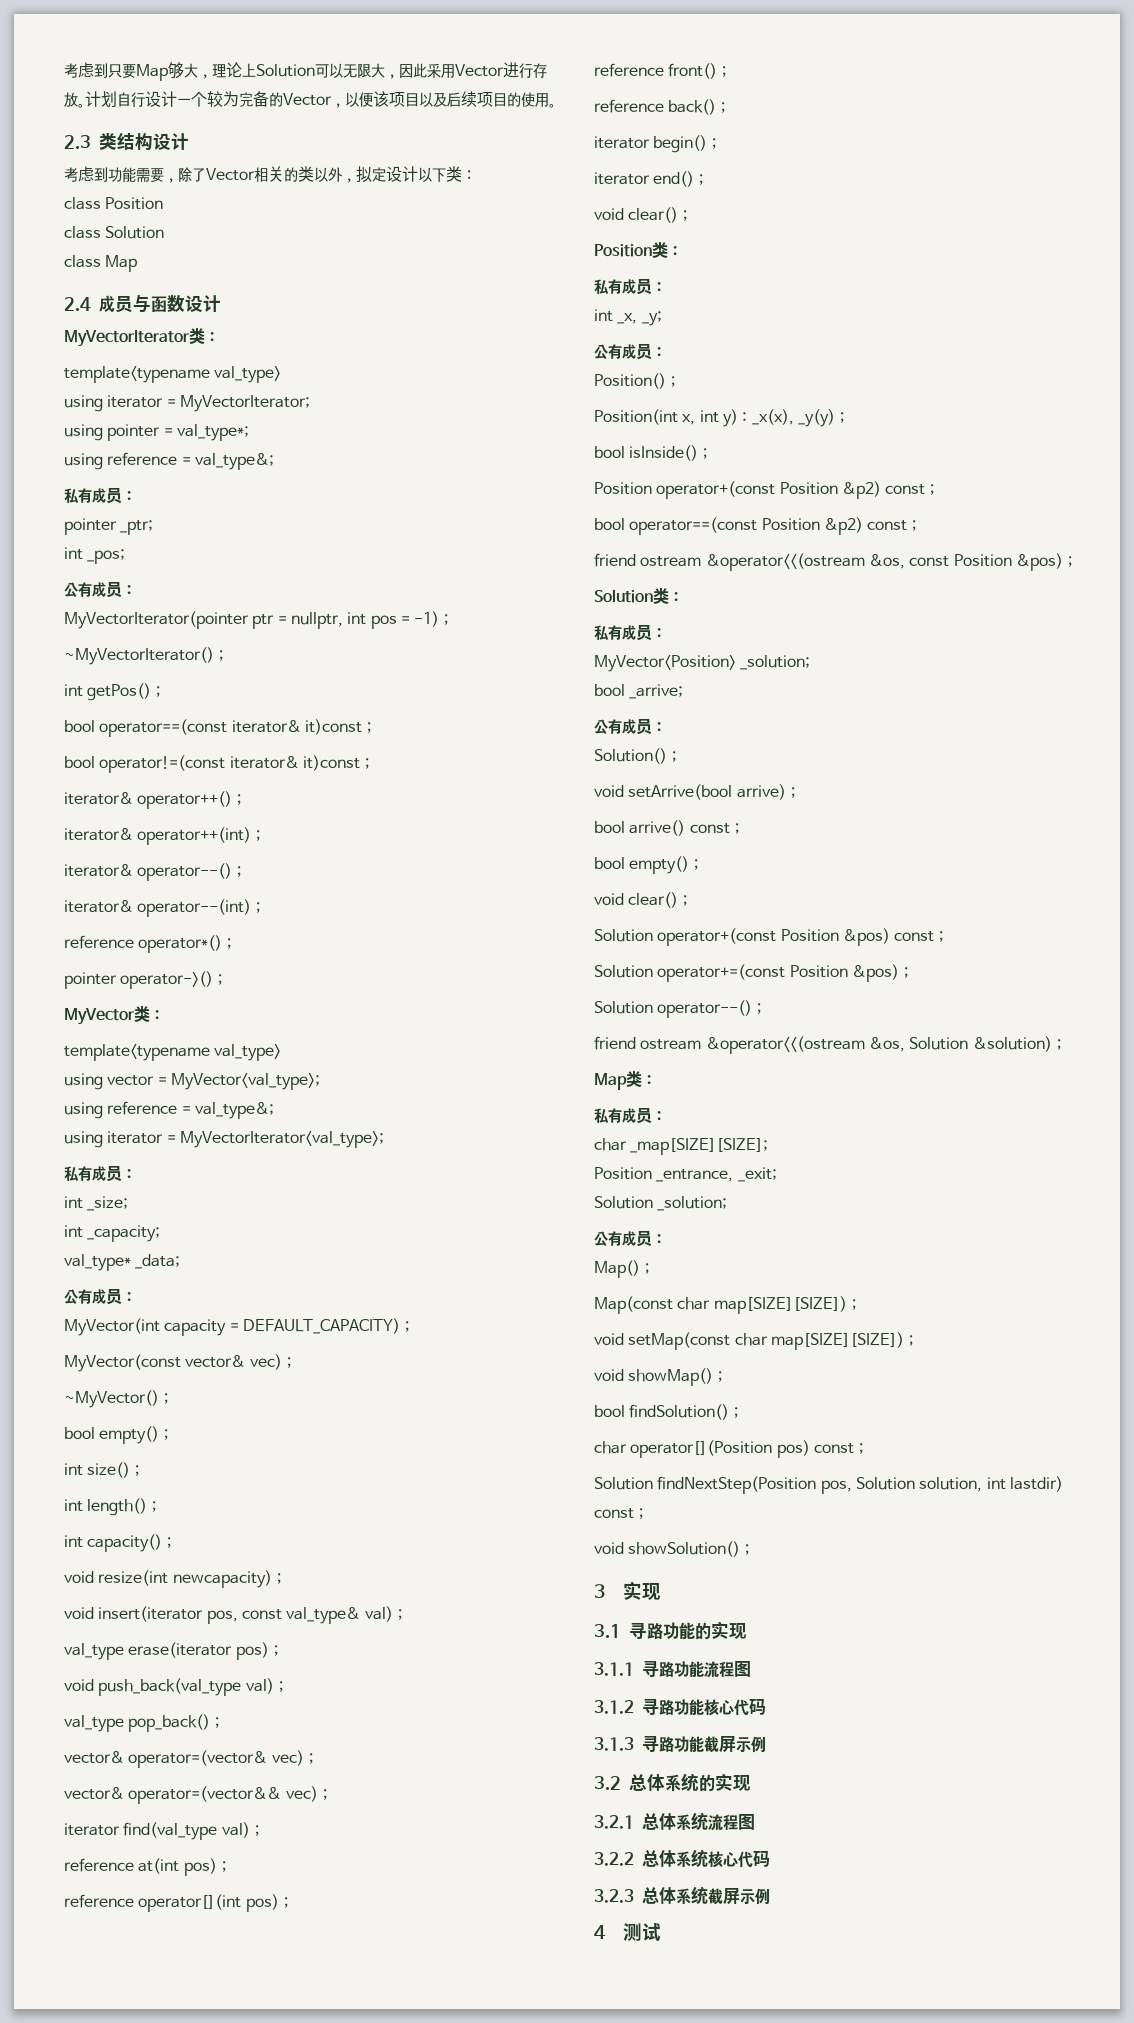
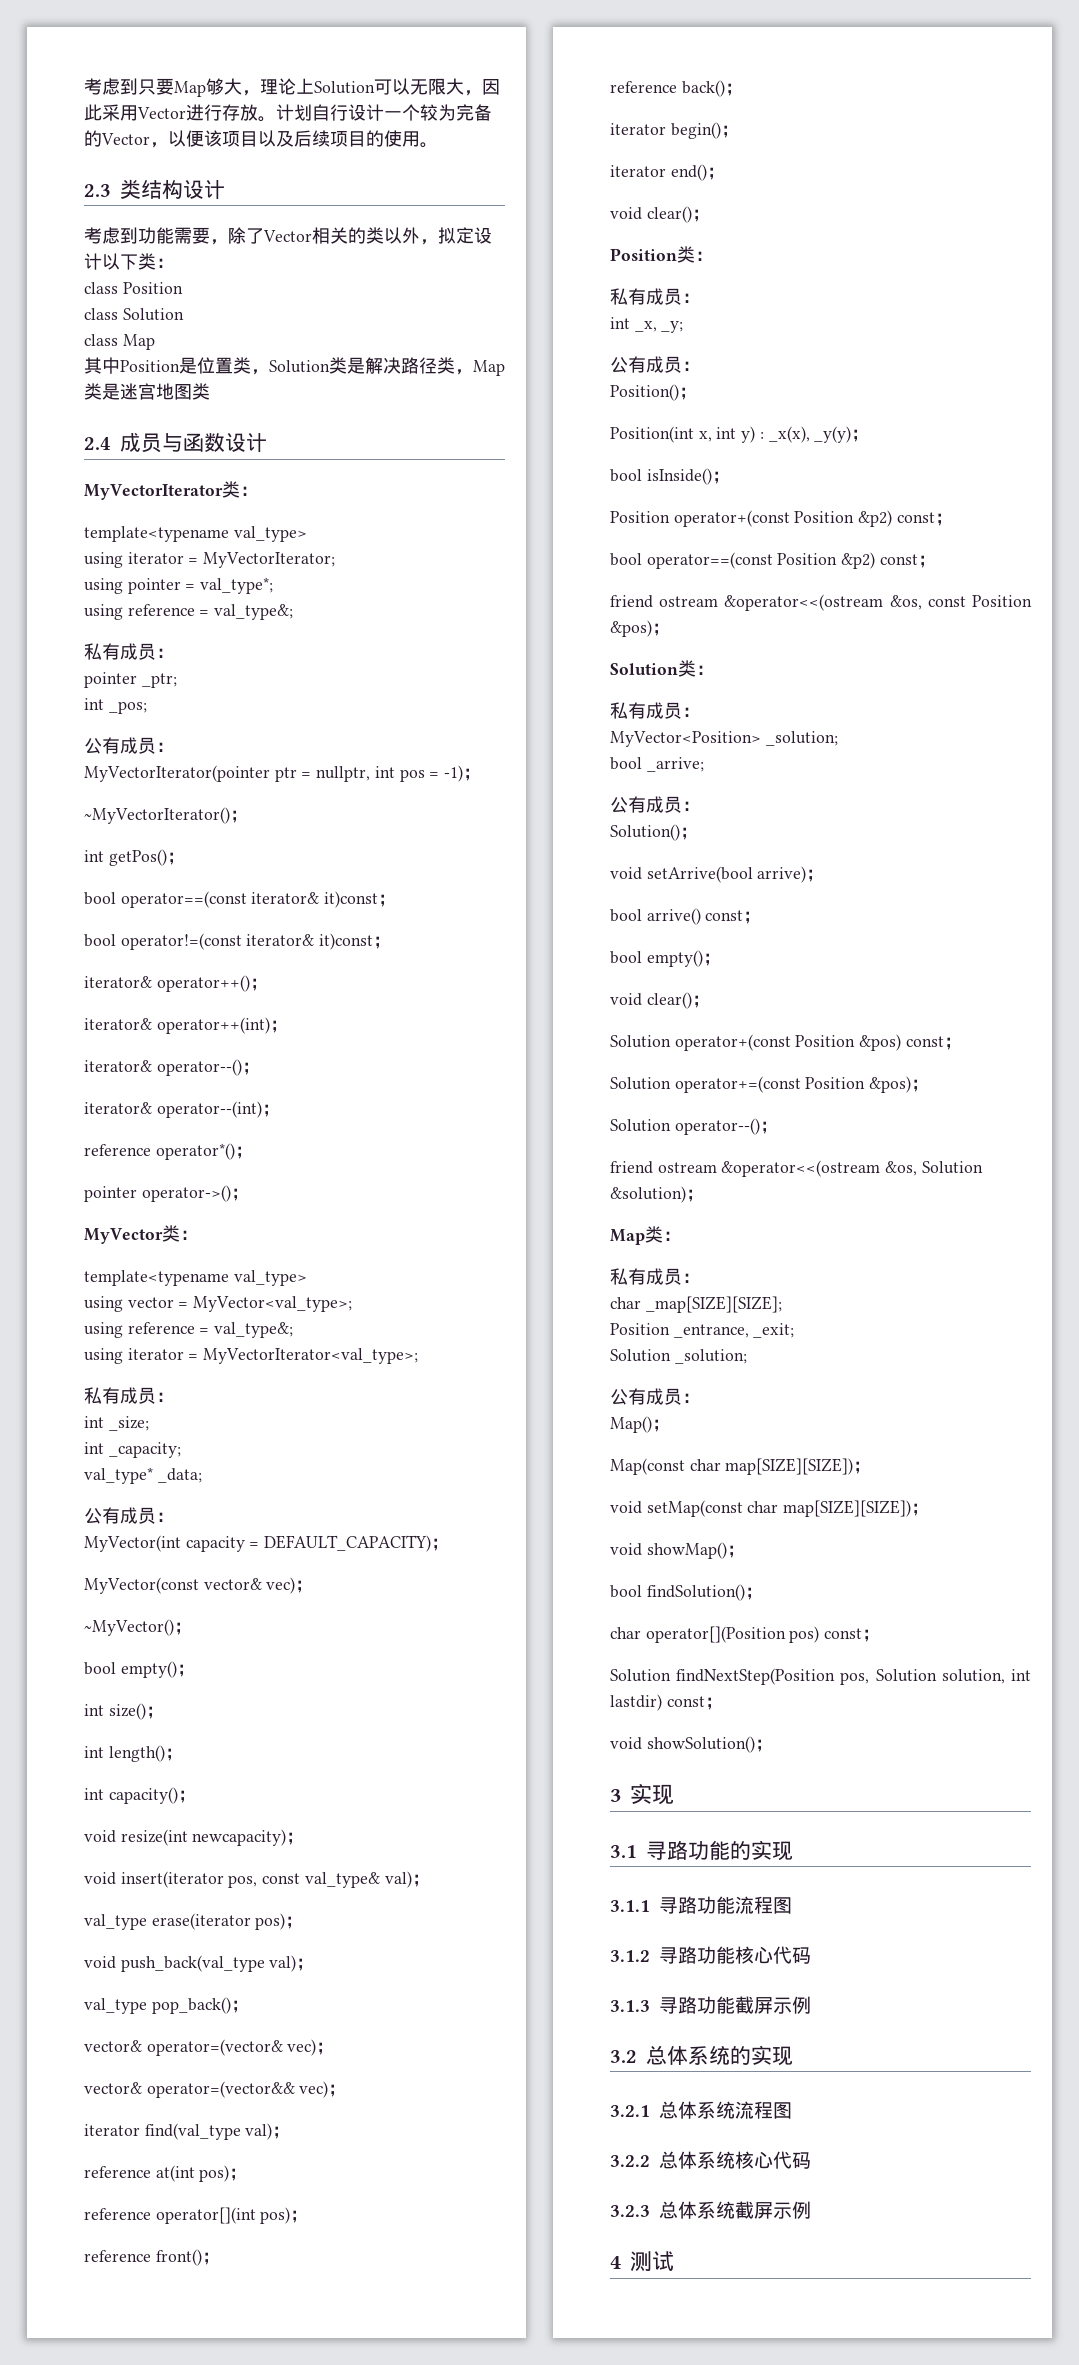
+ 其中Position是位置类，Solution类是解决路径类，Map类是迷宫地图类

